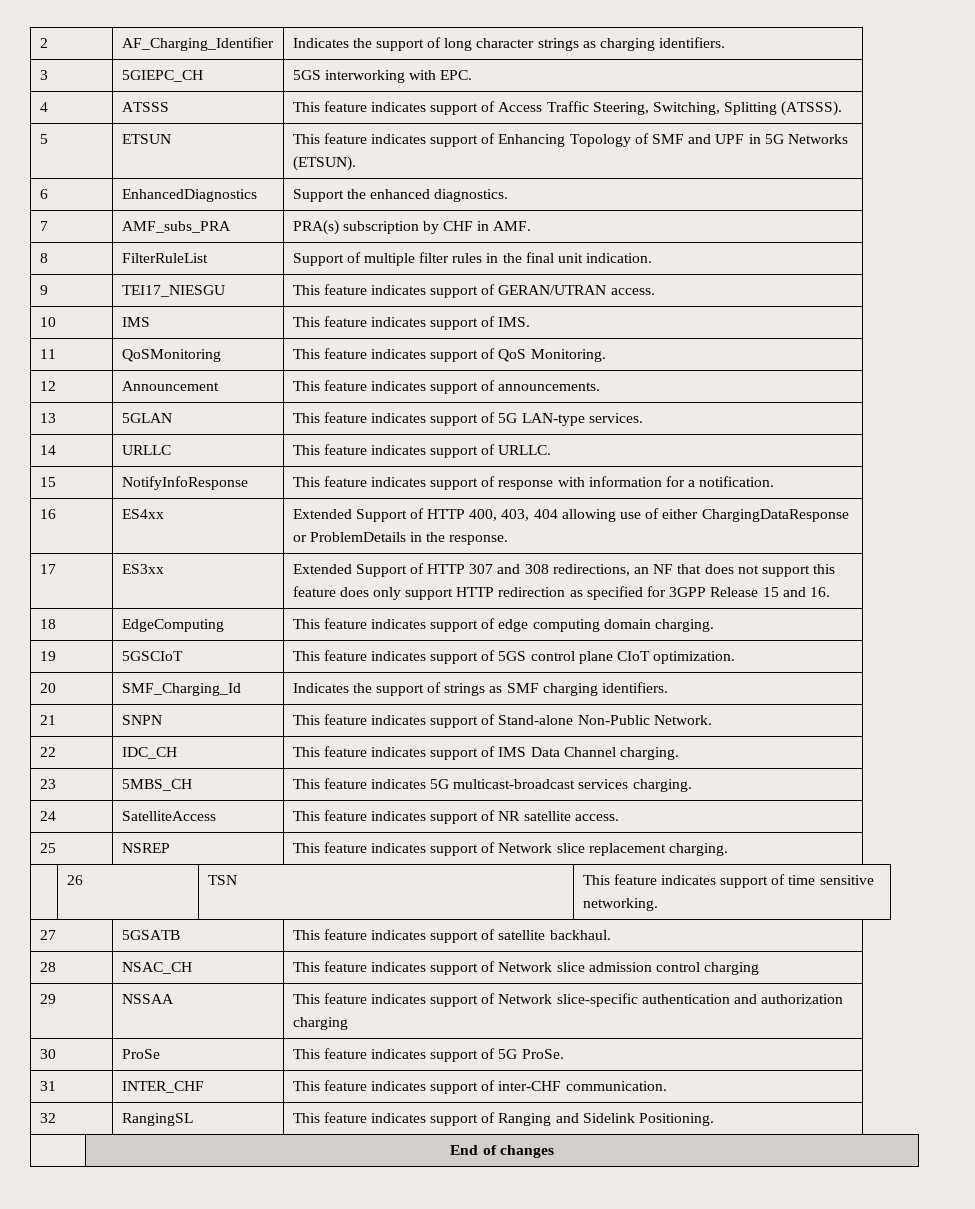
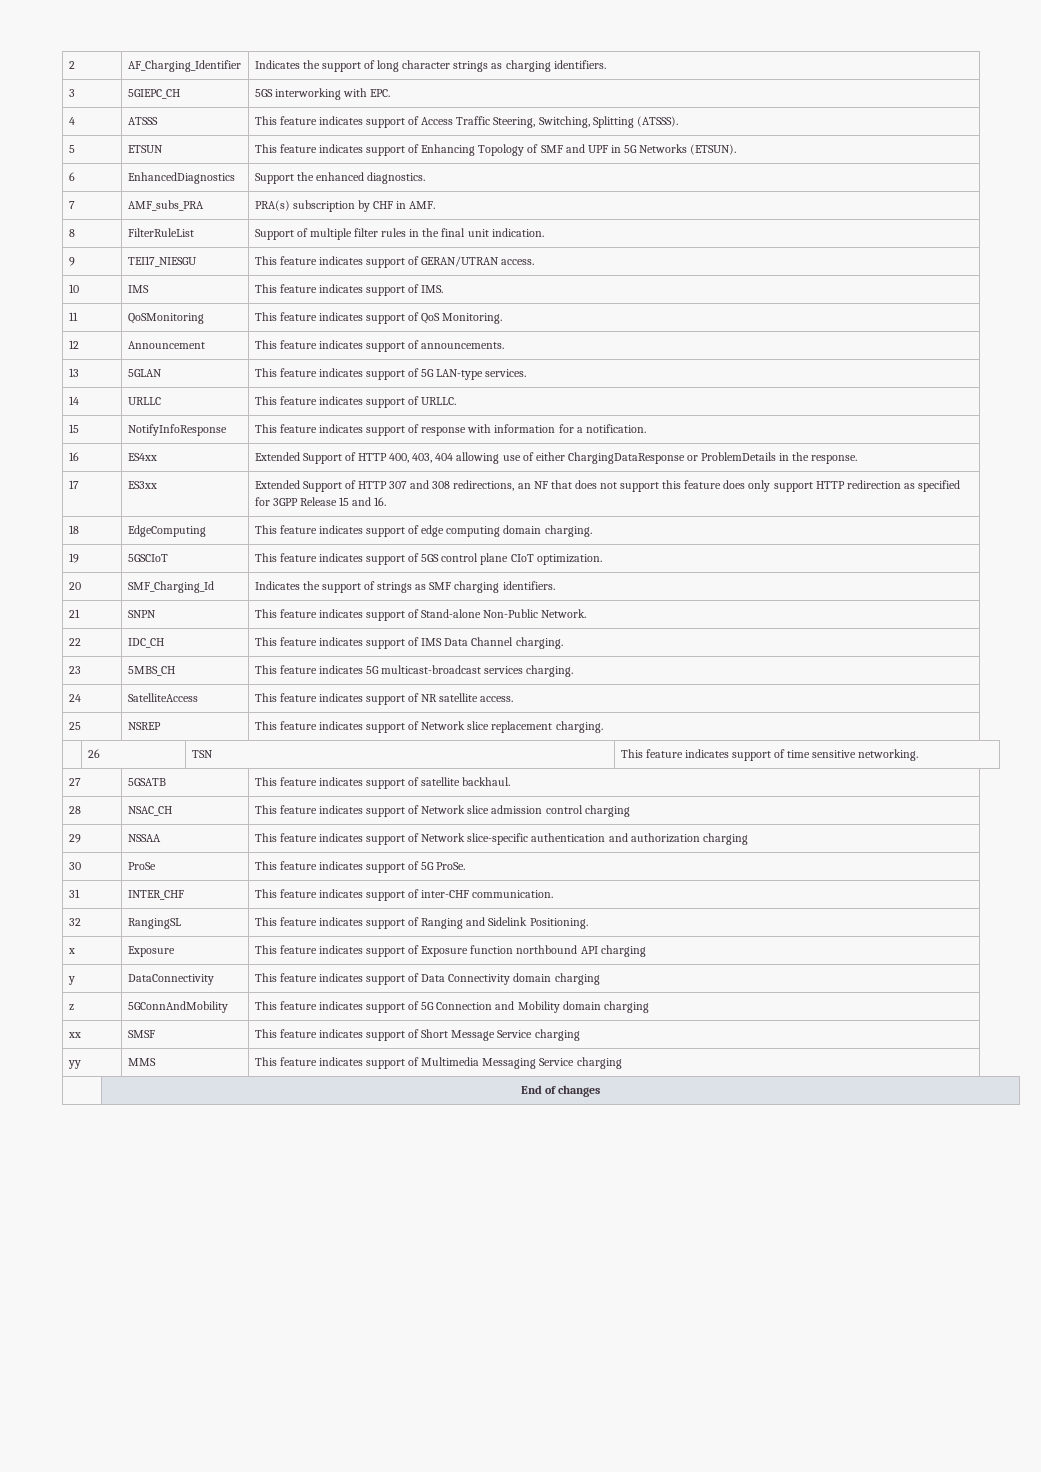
+ x | Exposure | This feature indicates support of Exposure function northbound API charging
+ y | DataConnectivity | This feature indicates support of Data Connectivity domain charging
+ z | 5GConnAndMobility | This feature indicates support of 5G Connection and Mobility domain charging
+ xx | SMSF | This feature indicates support of Short Message Service charging
+ yy | MMS | This feature indicates support of Multimedia Messaging Service charging

